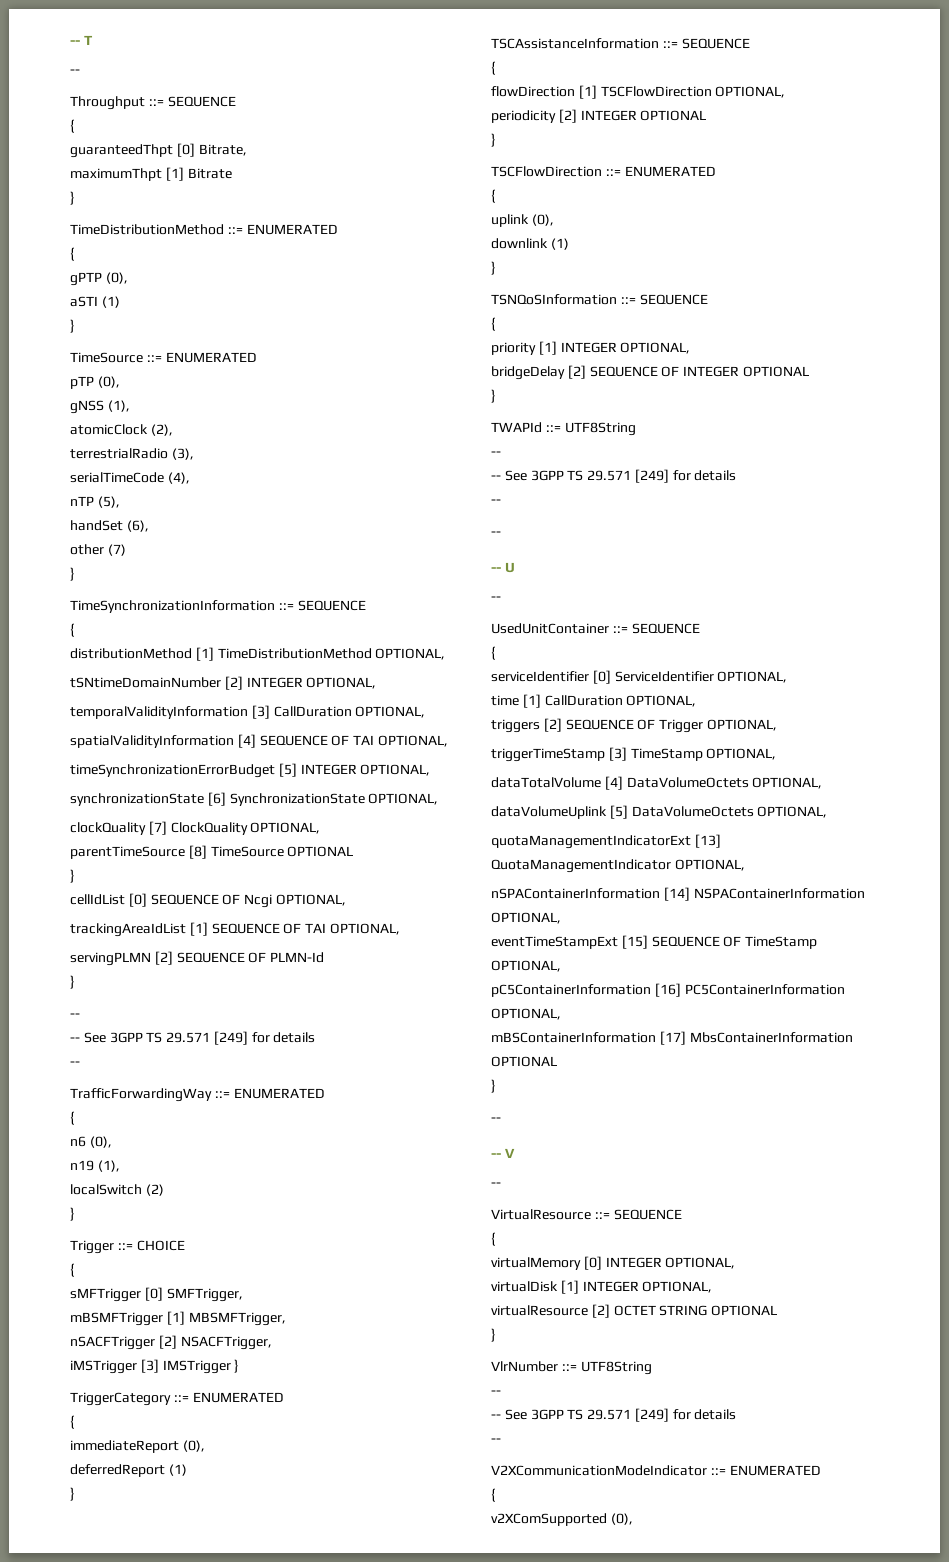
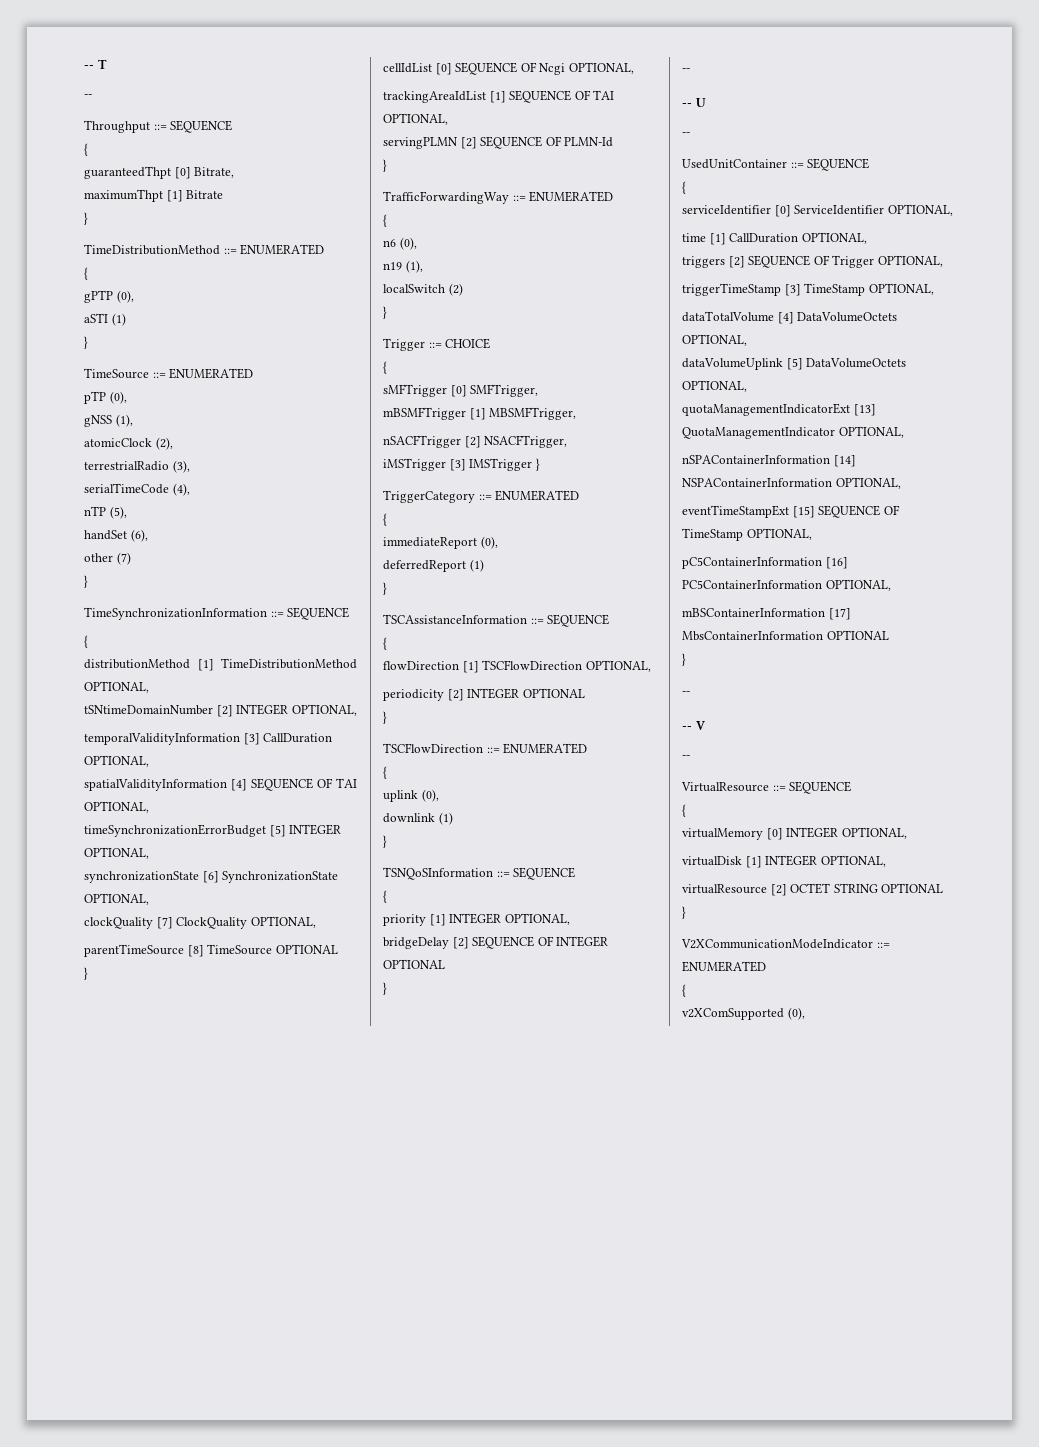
  servingPLMN [2] SEQUENCE OF PLMN-Id
  }
- --
- -- See 3GPP TS 29.571 [249] for details
- --
- TWAPId ::= UTF8String
- --
- -- See 3GPP TS 29.571 [249] for details
- --
- VlrNumber ::= UTF8String
- --
- -- See 3GPP TS 29.571 [249] for details
- --

